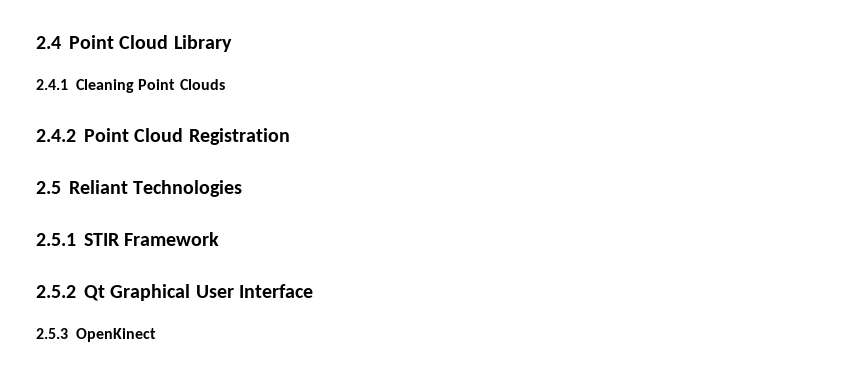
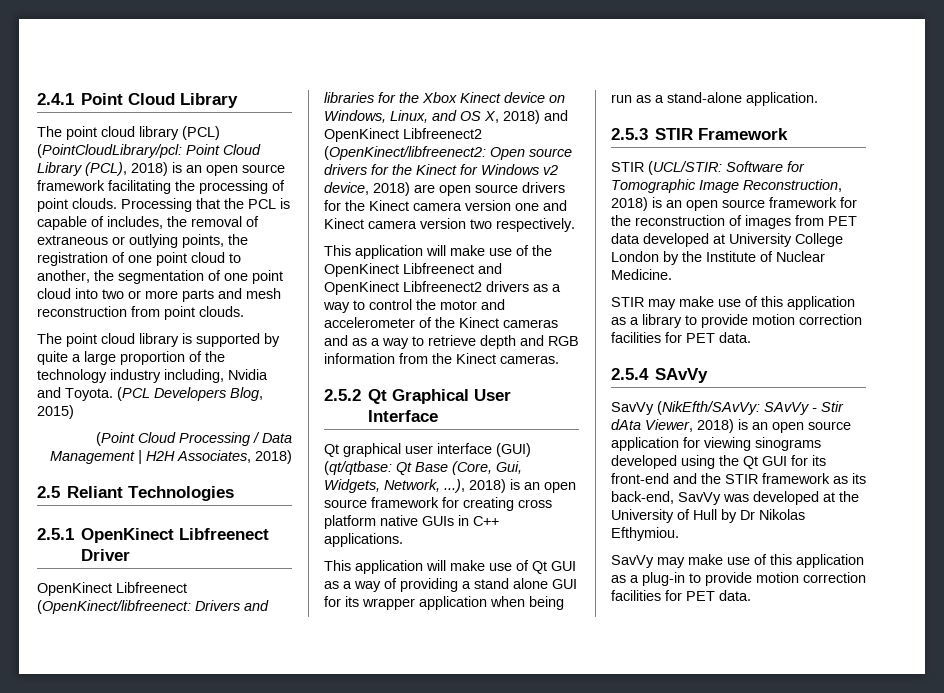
- 2.4 Point Cloud Library
+ 2.4.1 Point Cloud Library
- 2.4.1 Cleaning Point Clouds
- 2.4.2 Point Cloud Registration
+ The point cloud library (PCL) (PointCloudLibrary/pcl: Point Cloud Library (PCL), 2018) is an open source framework facilitating the processing of point clouds. Processing that the PCL is capable of includes, the removal of extraneous or outlying points, the registration of one point cloud to another, the segmentation of one point cloud into two or more parts and mesh reconstruction from point clouds.
+ The point cloud library is supported by quite a large proportion of the technology industry including, Nvidia and Toyota. (PCL Developers Blog, 2015)
+ (Point Cloud Processing / Data Management | H2H Associates, 2018)
  2.5 Reliant Technologies
- 2.5.1 STIR Framework
+ 2.5.1 OpenKinect Libfreenect Driver
+ OpenKinect Libfreenect (OpenKinect/libfreenect: Drivers and libraries for the Xbox Kinect device on Windows, Linux, and OS X, 2018) and OpenKinect Libfreenect2 (OpenKinect/libfreenect2: Open source drivers for the Kinect for Windows v2 device, 2018) are open source drivers for the Kinect camera version one and Kinect camera version two respectively.
+ This application will make use of the OpenKinect Libfreenect and OpenKinect Libfreenect2 drivers as a way to control the motor and accelerometer of the Kinect cameras and as a way to retrieve depth and RGB information from the Kinect cameras.
- 2.5.3 OpenKinect
+ Qt graphical user interface (GUI) (qt/qtbase: Qt Base (Core, Gui, Widgets, Network, ...), 2018) is an open source framework for creating cross platform native GUIs in C++ applications.
+ This application will make use of Qt GUI as a way of providing a stand alone GUI for its wrapper application when being run as a stand-alone application.
+ 2.5.3 STIR Framework
+ STIR (UCL/STIR: Software for Tomographic Image Reconstruction, 2018) is an open source framework for the reconstruction of images from PET data developed at University College London by the Institute of Nuclear Medicine.
+ STIR may make use of this application as a library to provide motion correction facilities for PET data.
+ 2.5.4 SAvVy
+ SavVy (NikEfth/SAvVy: SAvVy - Stir dAta Viewer, 2018) is an open source application for viewing sinograms developed using the Qt GUI for its front-end and the STIR framework as its back-end, SavVy was developed at the University of Hull by Dr Nikolas Efthymiou.
+ SavVy may make use of this application as a plug-in to provide motion correction facilities for PET data.

